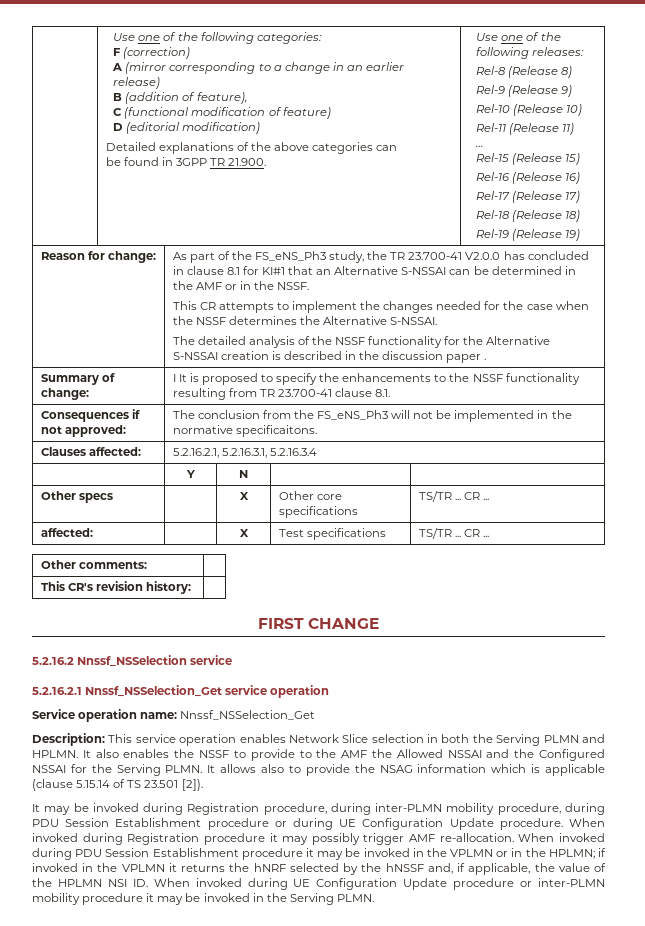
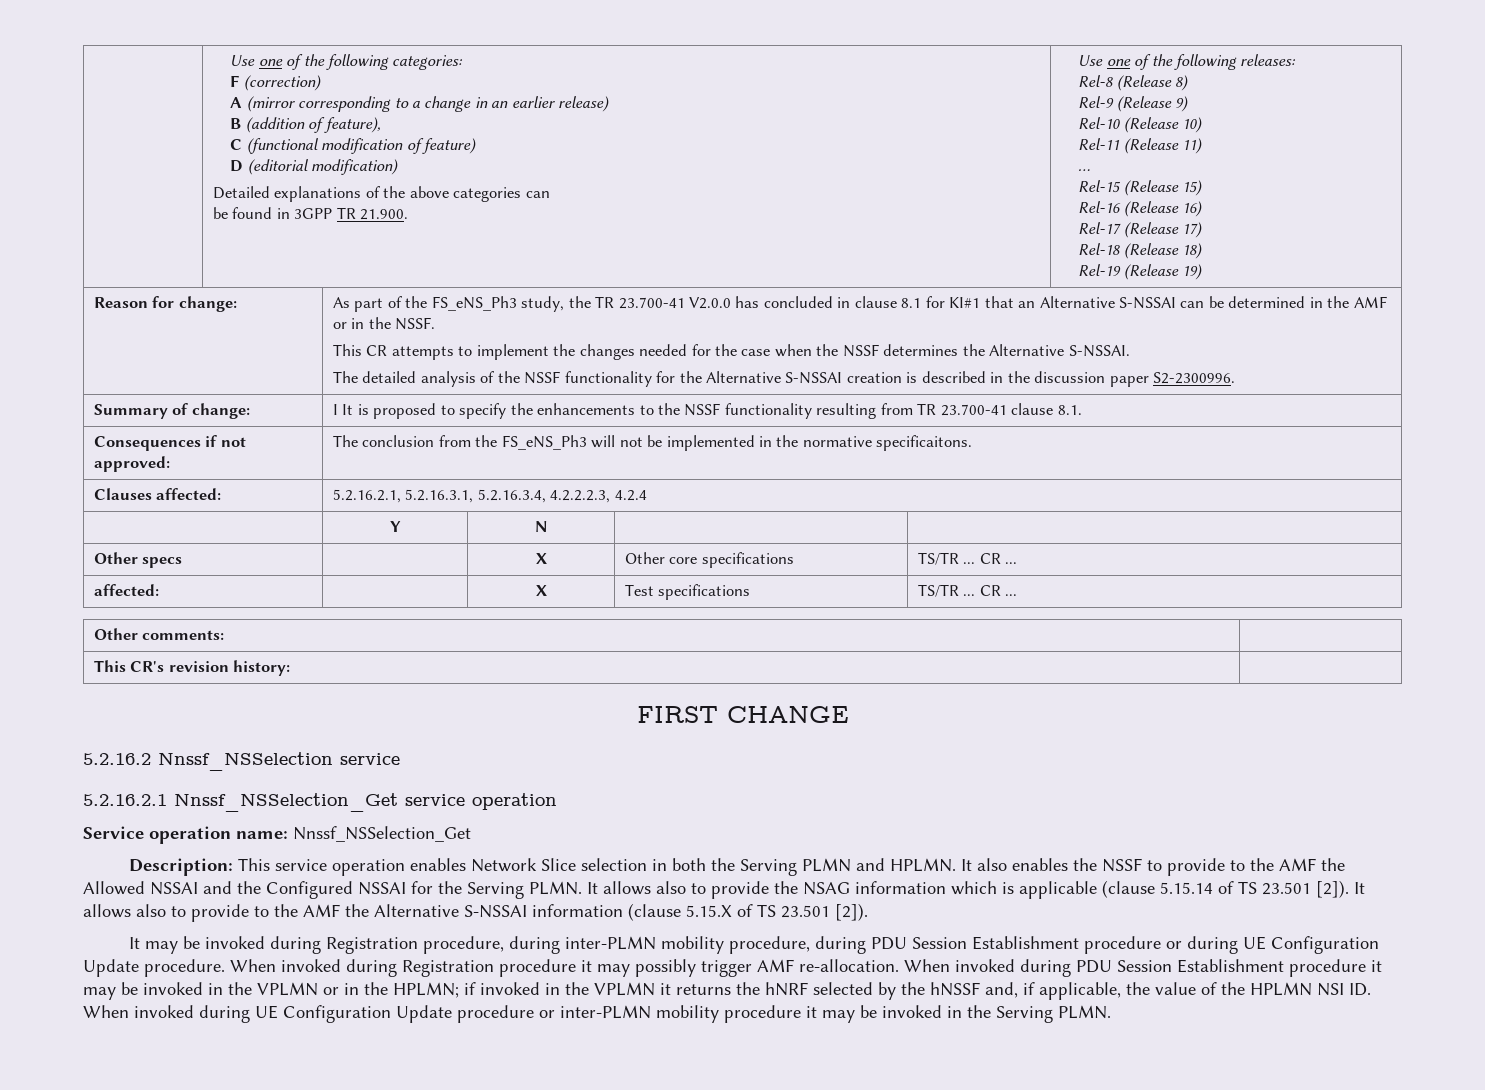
- The detailed analysis of the NSSF functionality for the Alternative S-NSSAI creation is described in the discussion paper .
+ The detailed analysis of the NSSF functionality for the Alternative S-NSSAI creation is described in the discussion paper S2-2300996.
- Clauses affected: | 5.2.16.2.1, 5.2.16.3.1, 5.2.16.3.4
+ Clauses affected: | 5.2.16.2.1, 5.2.16.3.1, 5.2.16.3.4, 4.2.2.2.3, 4.2.4
+ It allows also to provide to the AMF the Alternative S-NSSAI information (clause 5.15.X of TS 23.501 [2]).

